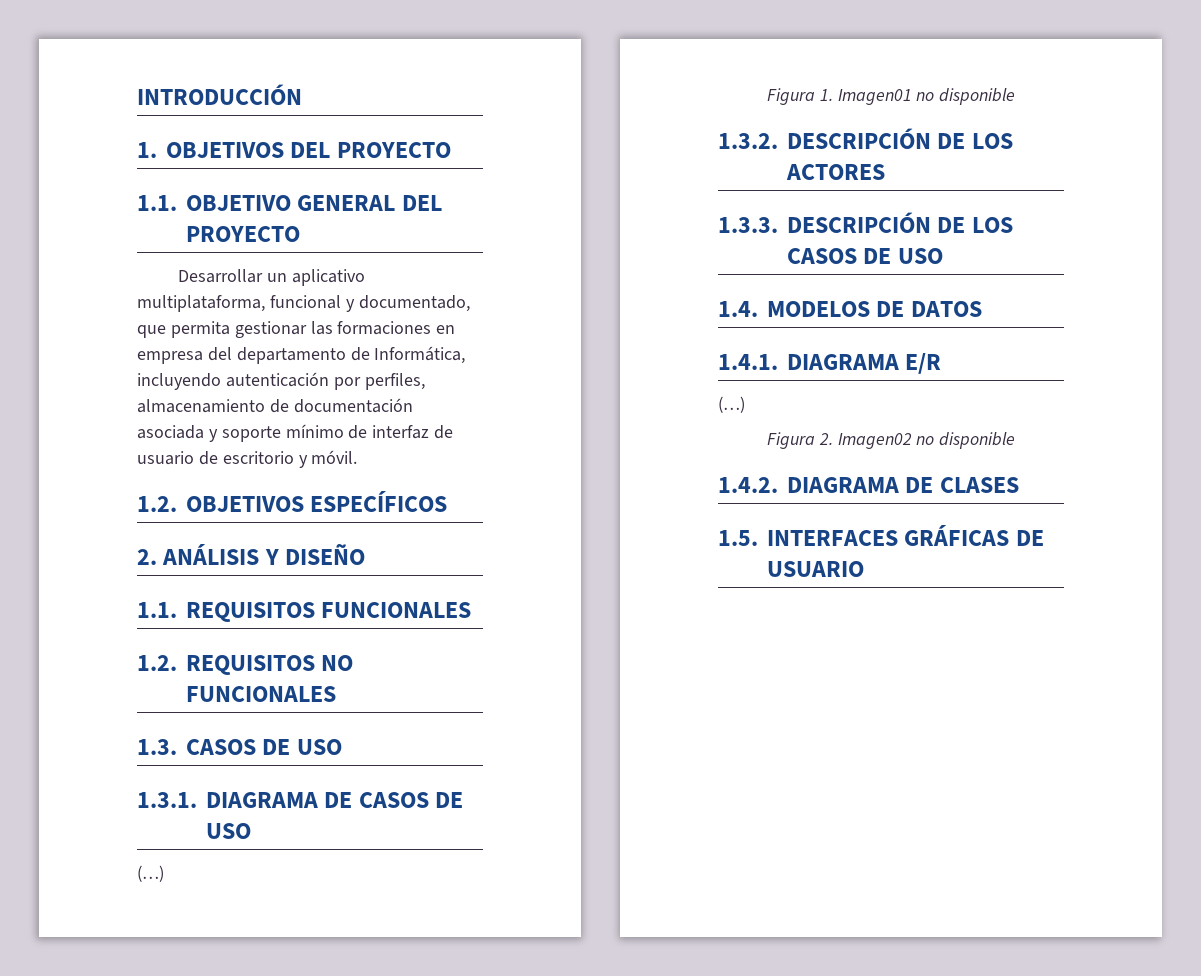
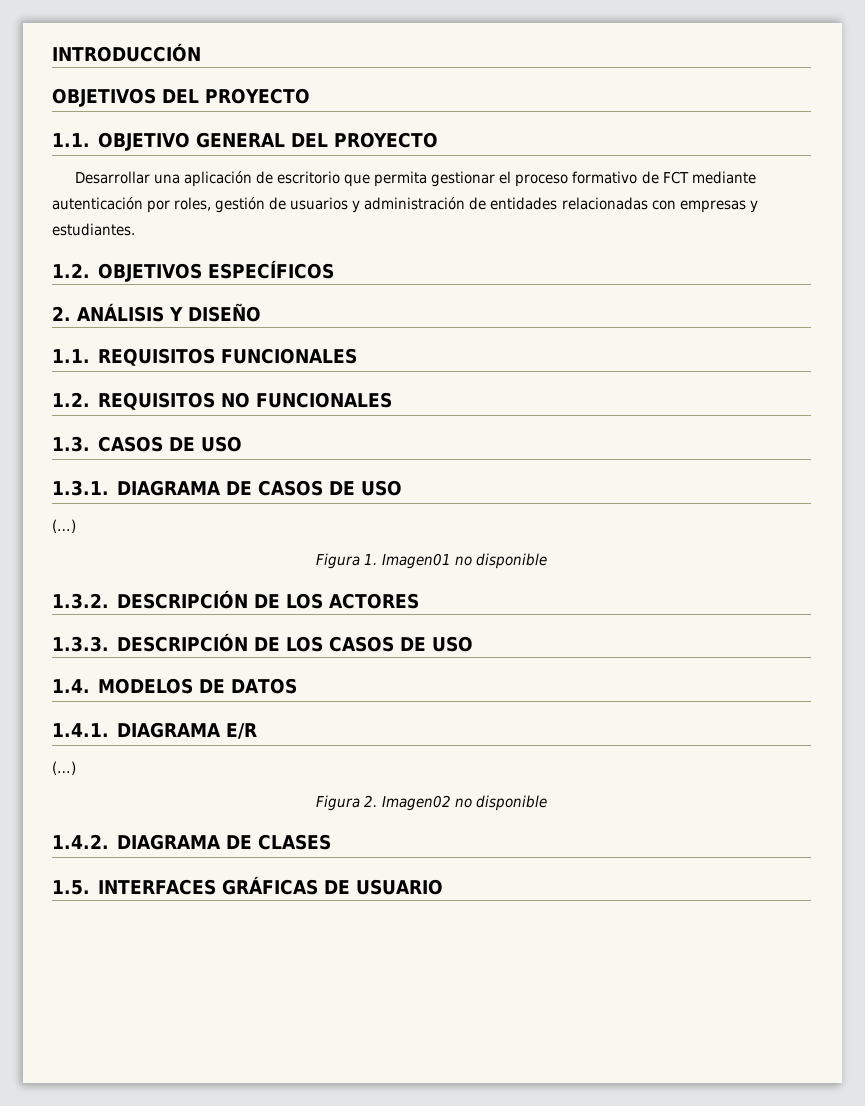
- 1. OBJETIVOS DEL PROYECTO
+ OBJETIVOS DEL PROYECTO
- Desarrollar un aplicativo multiplataforma, funcional y documentado, que permita gestionar las formaciones en empresa del departamento de Informática, incluyendo autenticación por perfiles, almacenamiento de documentación asociada y soporte mínimo de interfaz de usuario de escritorio y móvil.
+ Desarrollar una aplicación de escritorio que permita gestionar el proceso formativo de FCT mediante autenticación por roles, gestión de usuarios y administración de entidades relacionadas con empresas y estudiantes.

